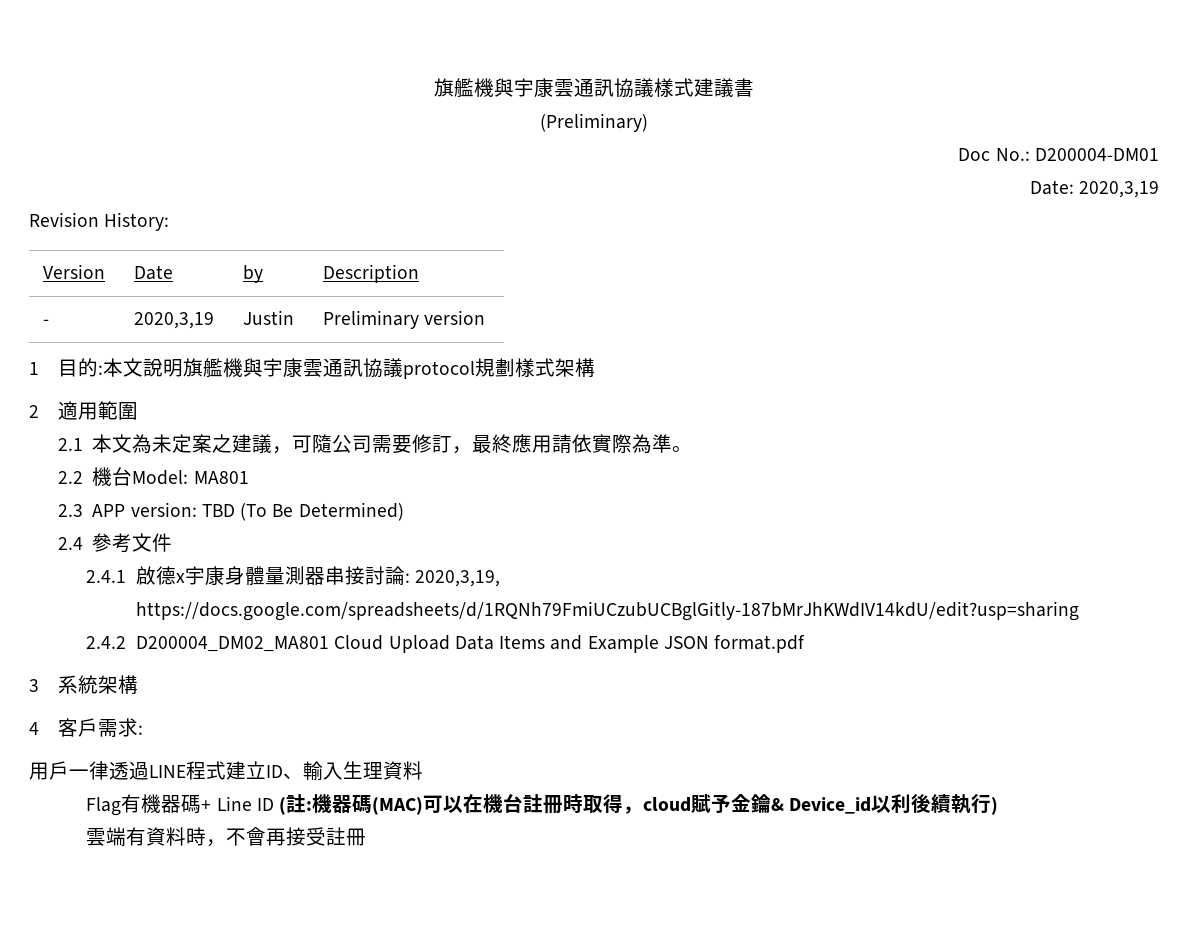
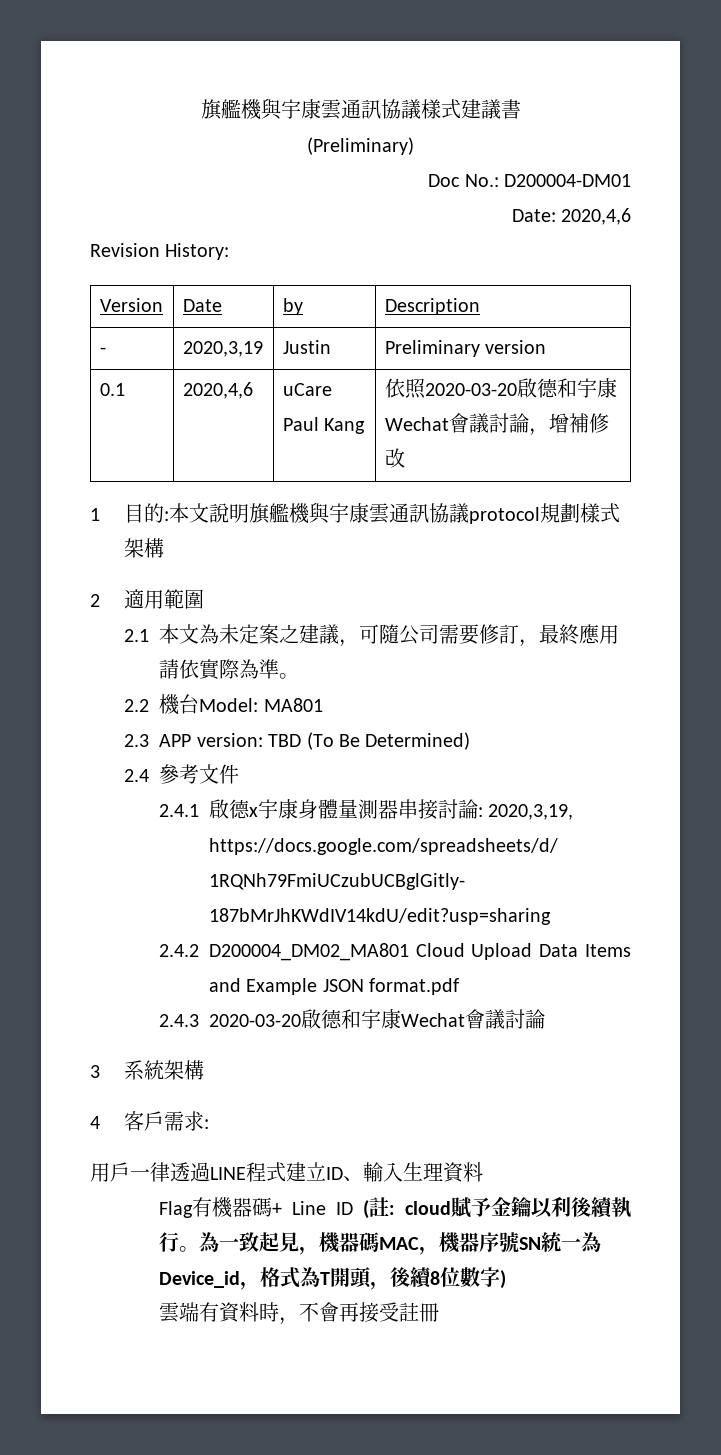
- Date: 2020,3,19
+ Date: 2020,4,6
+ 0.1 | 2020,4,6 | uCare Paul Kang | 依照2020-03-20啟德和宇康Wechat會議討論，增補修改
+ 2.4.3 2020-03-20啟德和宇康Wechat會議討論
- Flag有機器碼+ Line ID (註:機器碼(MAC)可以在機台註冊時取得，cloud賦予金鑰& Device_id以利後續執行)
+ Flag有機器碼+ Line ID (註: cloud賦予金鑰以利後續執行。為一致起見，機器碼MAC，機器序號SN統一為Device_id，格式為T開頭，後續8位數字)

